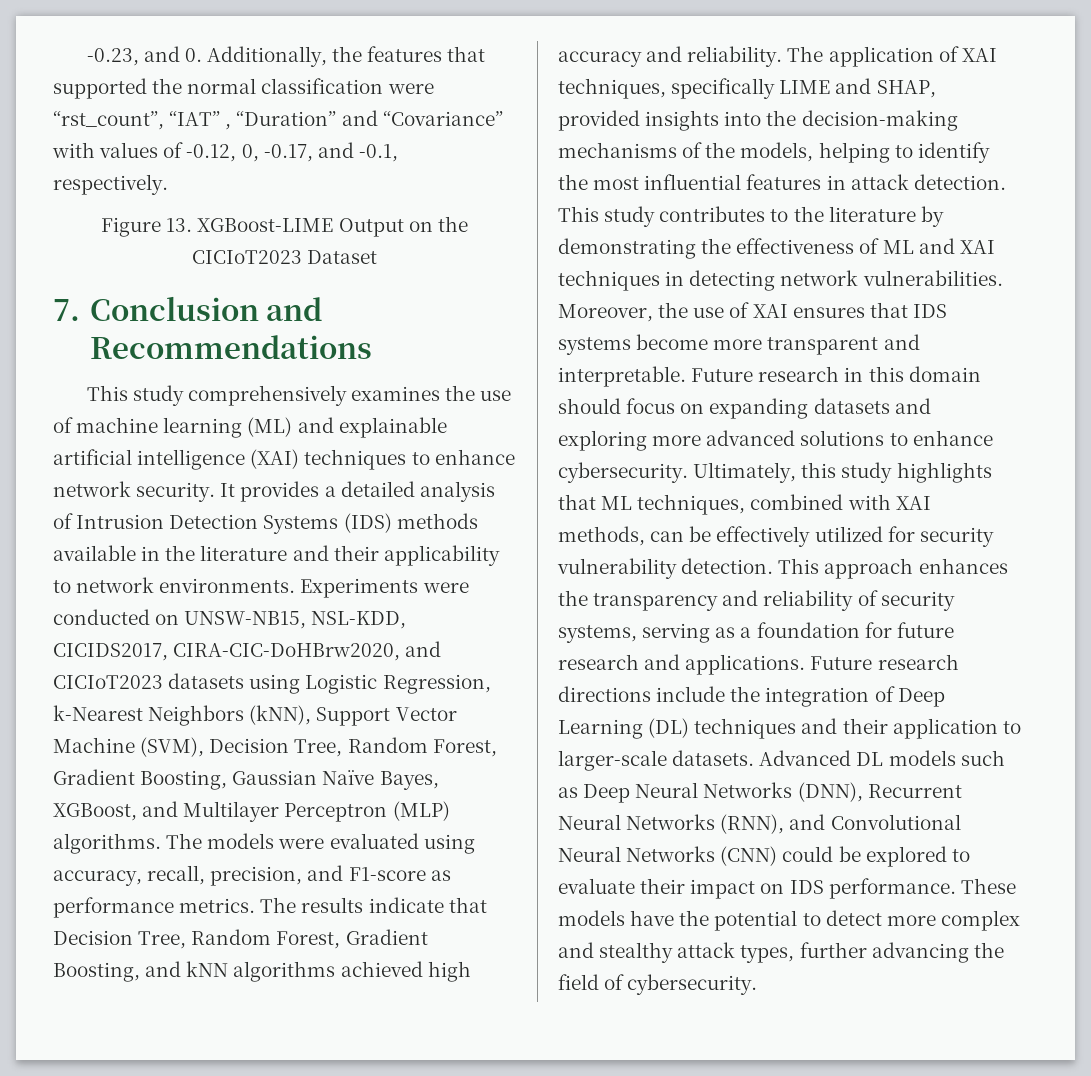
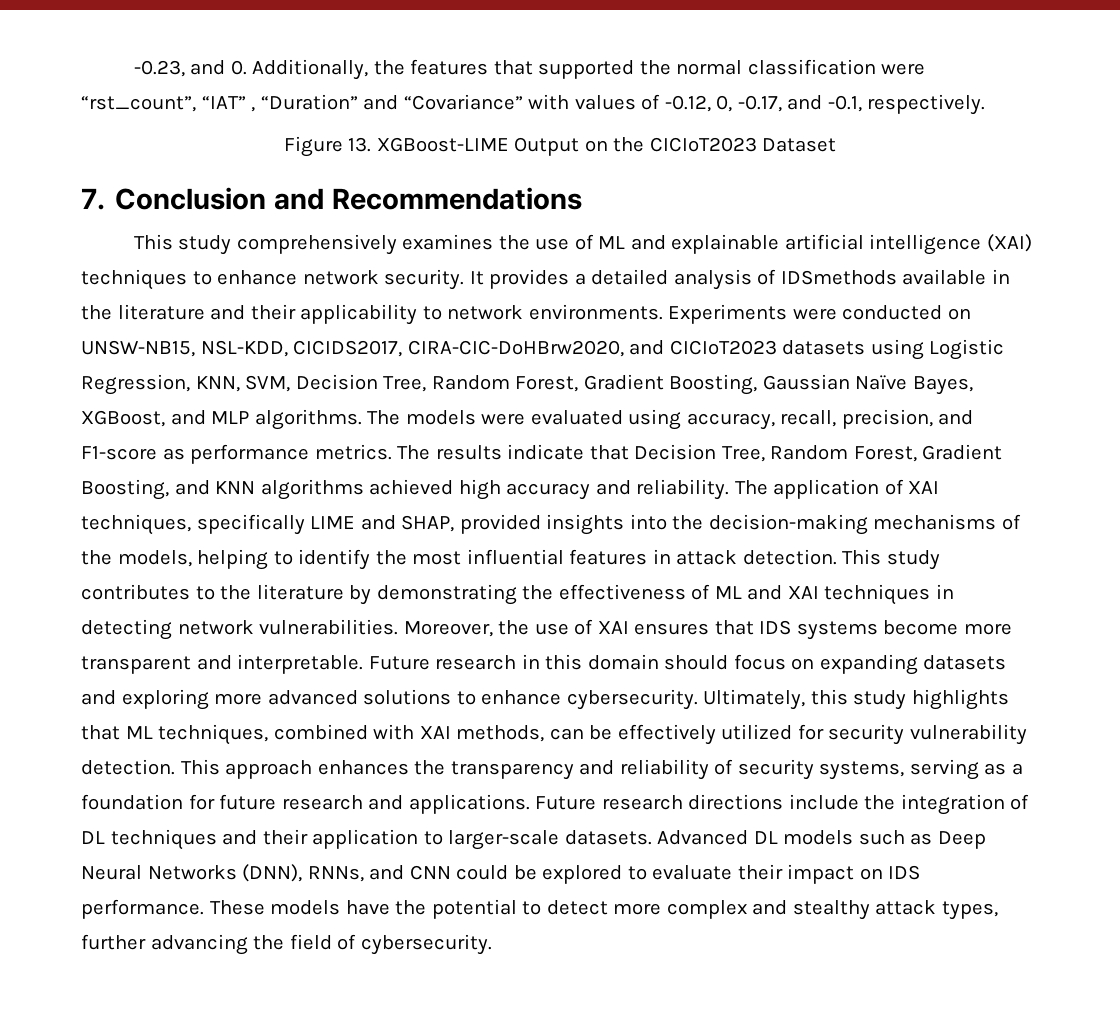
- This study comprehensively examines the use of machine learning (ML) and explainable artificial intelligence (XAI) techniques to enhance network security.
+ This study comprehensively examines the use of ML and explainable artificial intelligence (XAI) techniques to enhance network security.
- It provides a detailed analysis of Intrusion Detection Systems (IDS) methods available in the literature and their applicability to network environments.
+ It provides a detailed analysis of IDSmethods available in the literature and their applicability to network environments.
- Experiments were conducted on UNSW-NB15, NSL-KDD, CICIDS2017, CIRA-CIC-DoHBrw2020, and CICIoT2023 datasets using Logistic Regression, k-Nearest Neighbors (kNN), Support Vector Machine (SVM), Decision Tree, Random Forest, Gradient Boosting, Gaussian Naïve Bayes, XGBoost, and Multilayer Perceptron (MLP) algorithms.
+ Experiments were conducted on UNSW-NB15, NSL-KDD, CICIDS2017, CIRA-CIC-DoHBrw2020, and CICIoT2023 datasets using Logistic Regression, KNN, SVM, Decision Tree, Random Forest, Gradient Boosting, Gaussian Naïve Bayes, XGBoost, and MLP algorithms.
- The results indicate that Decision Tree, Random Forest, Gradient Boosting, and kNN algorithms achieved high accuracy and reliability.
+ The results indicate that Decision Tree, Random Forest, Gradient Boosting, and KNN algorithms achieved high accuracy and reliability.
- Future research directions include the integration of Deep Learning (DL) techniques and their application to larger-scale datasets.
+ Future research directions include the integration of DL techniques and their application to larger-scale datasets.
- Advanced DL models such as Deep Neural Networks (DNN), Recurrent Neural Networks (RNN), and Convolutional Neural Networks (CNN) could be explored to evaluate their impact on IDS performance.
+ Advanced DL models such as Deep Neural Networks (DNN), RNNs, and CNN could be explored to evaluate their impact on IDS performance.

